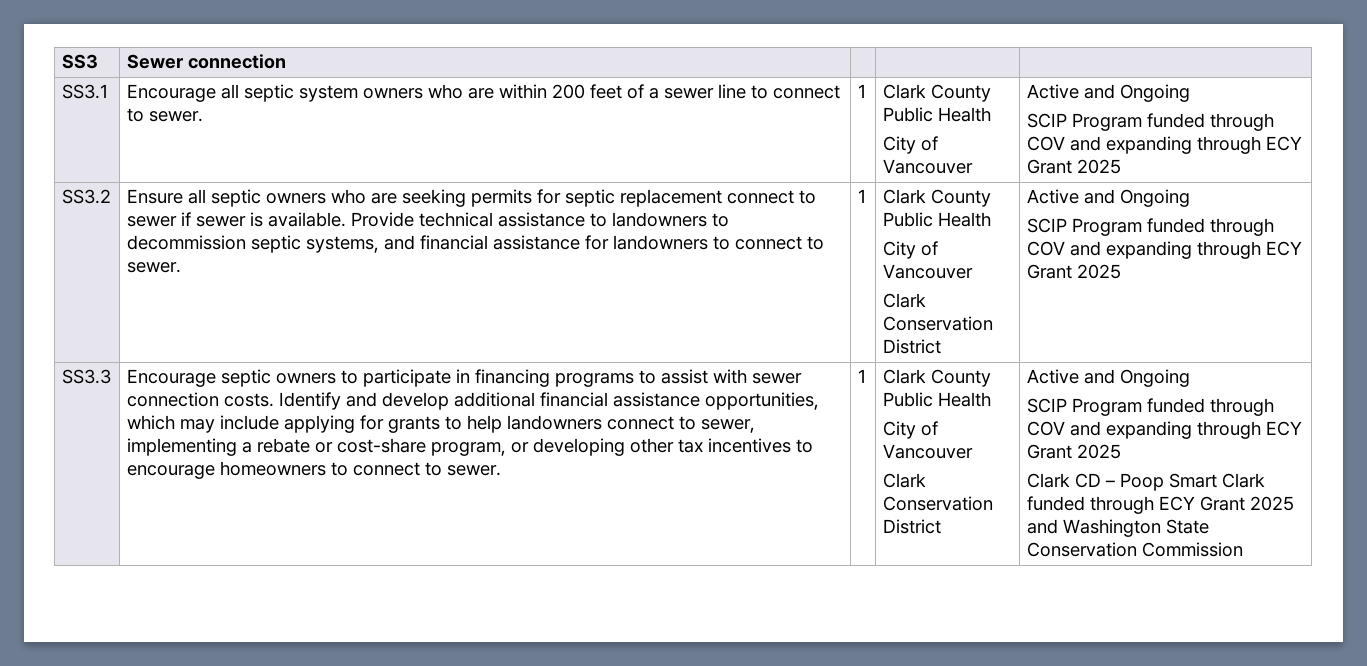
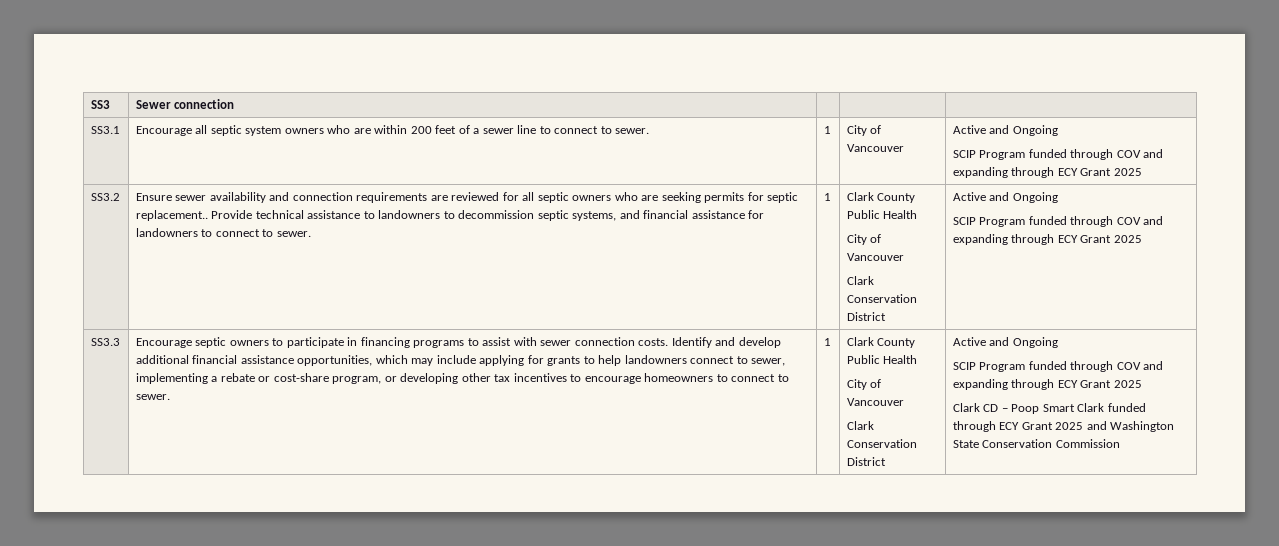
- Encourage all septic system owners who are within 200 feet of a sewer line to connect to sewer. | 1 | Clark County Public Health
+ Encourage all septic system owners who are within 200 feet of a sewer line to connect to sewer. | 1
- Ensure all septic owners who are seeking permits for septic replacement connect to sewer if sewer is available.
+ Ensure sewer availability and connection requirements are reviewed for all septic owners who are seeking permits for septic replacement..

